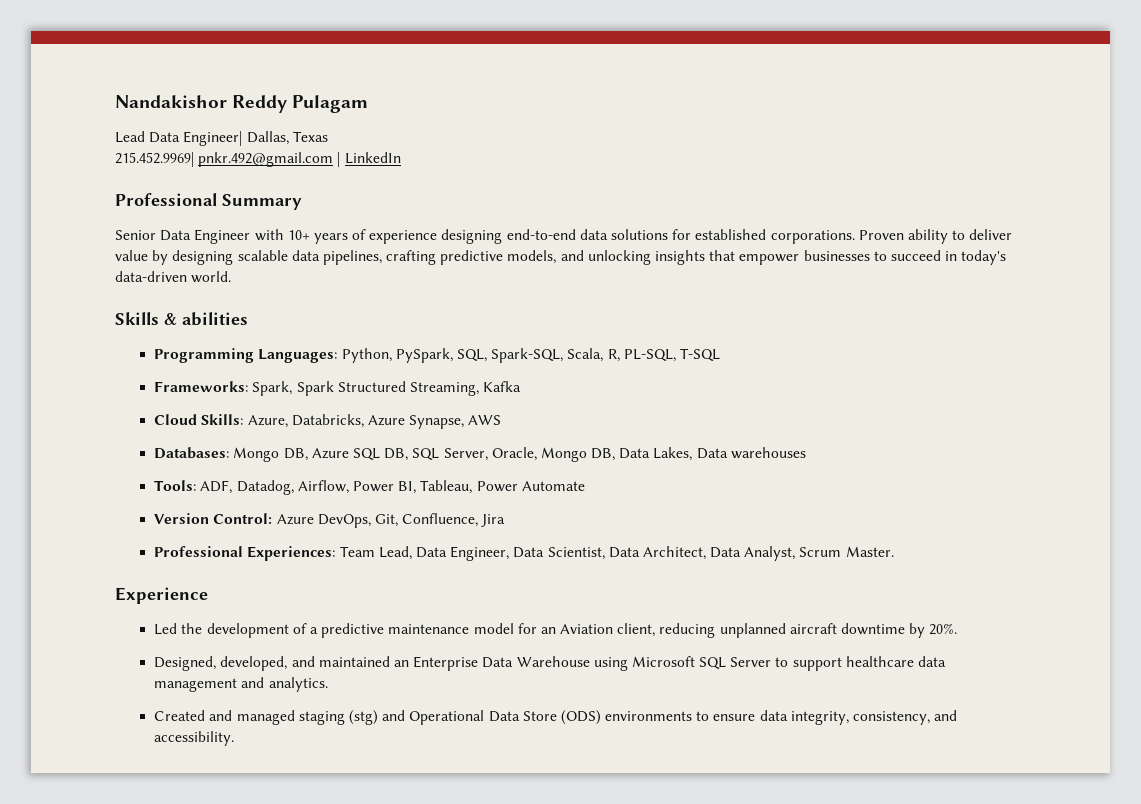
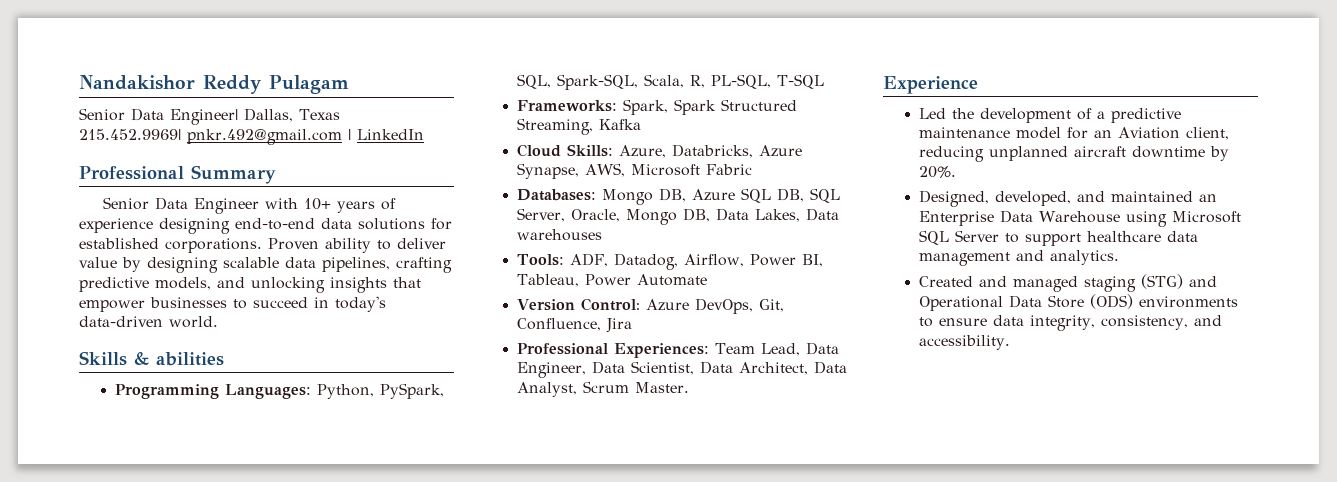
- Lead Data Engineer| Dallas, Texas
+ Senior Data Engineer| Dallas, Texas
- Cloud Skills: Azure, Databricks, Azure Synapse, AWS
+ Cloud Skills: Azure, Databricks, Azure Synapse, AWS, Microsoft Fabric
- Created and managed staging (stg) and Operational Data Store (ODS) environments to ensure data integrity, consistency, and accessibility.
+ Created and managed staging (STG) and Operational Data Store (ODS) environments to ensure data integrity, consistency, and accessibility.

